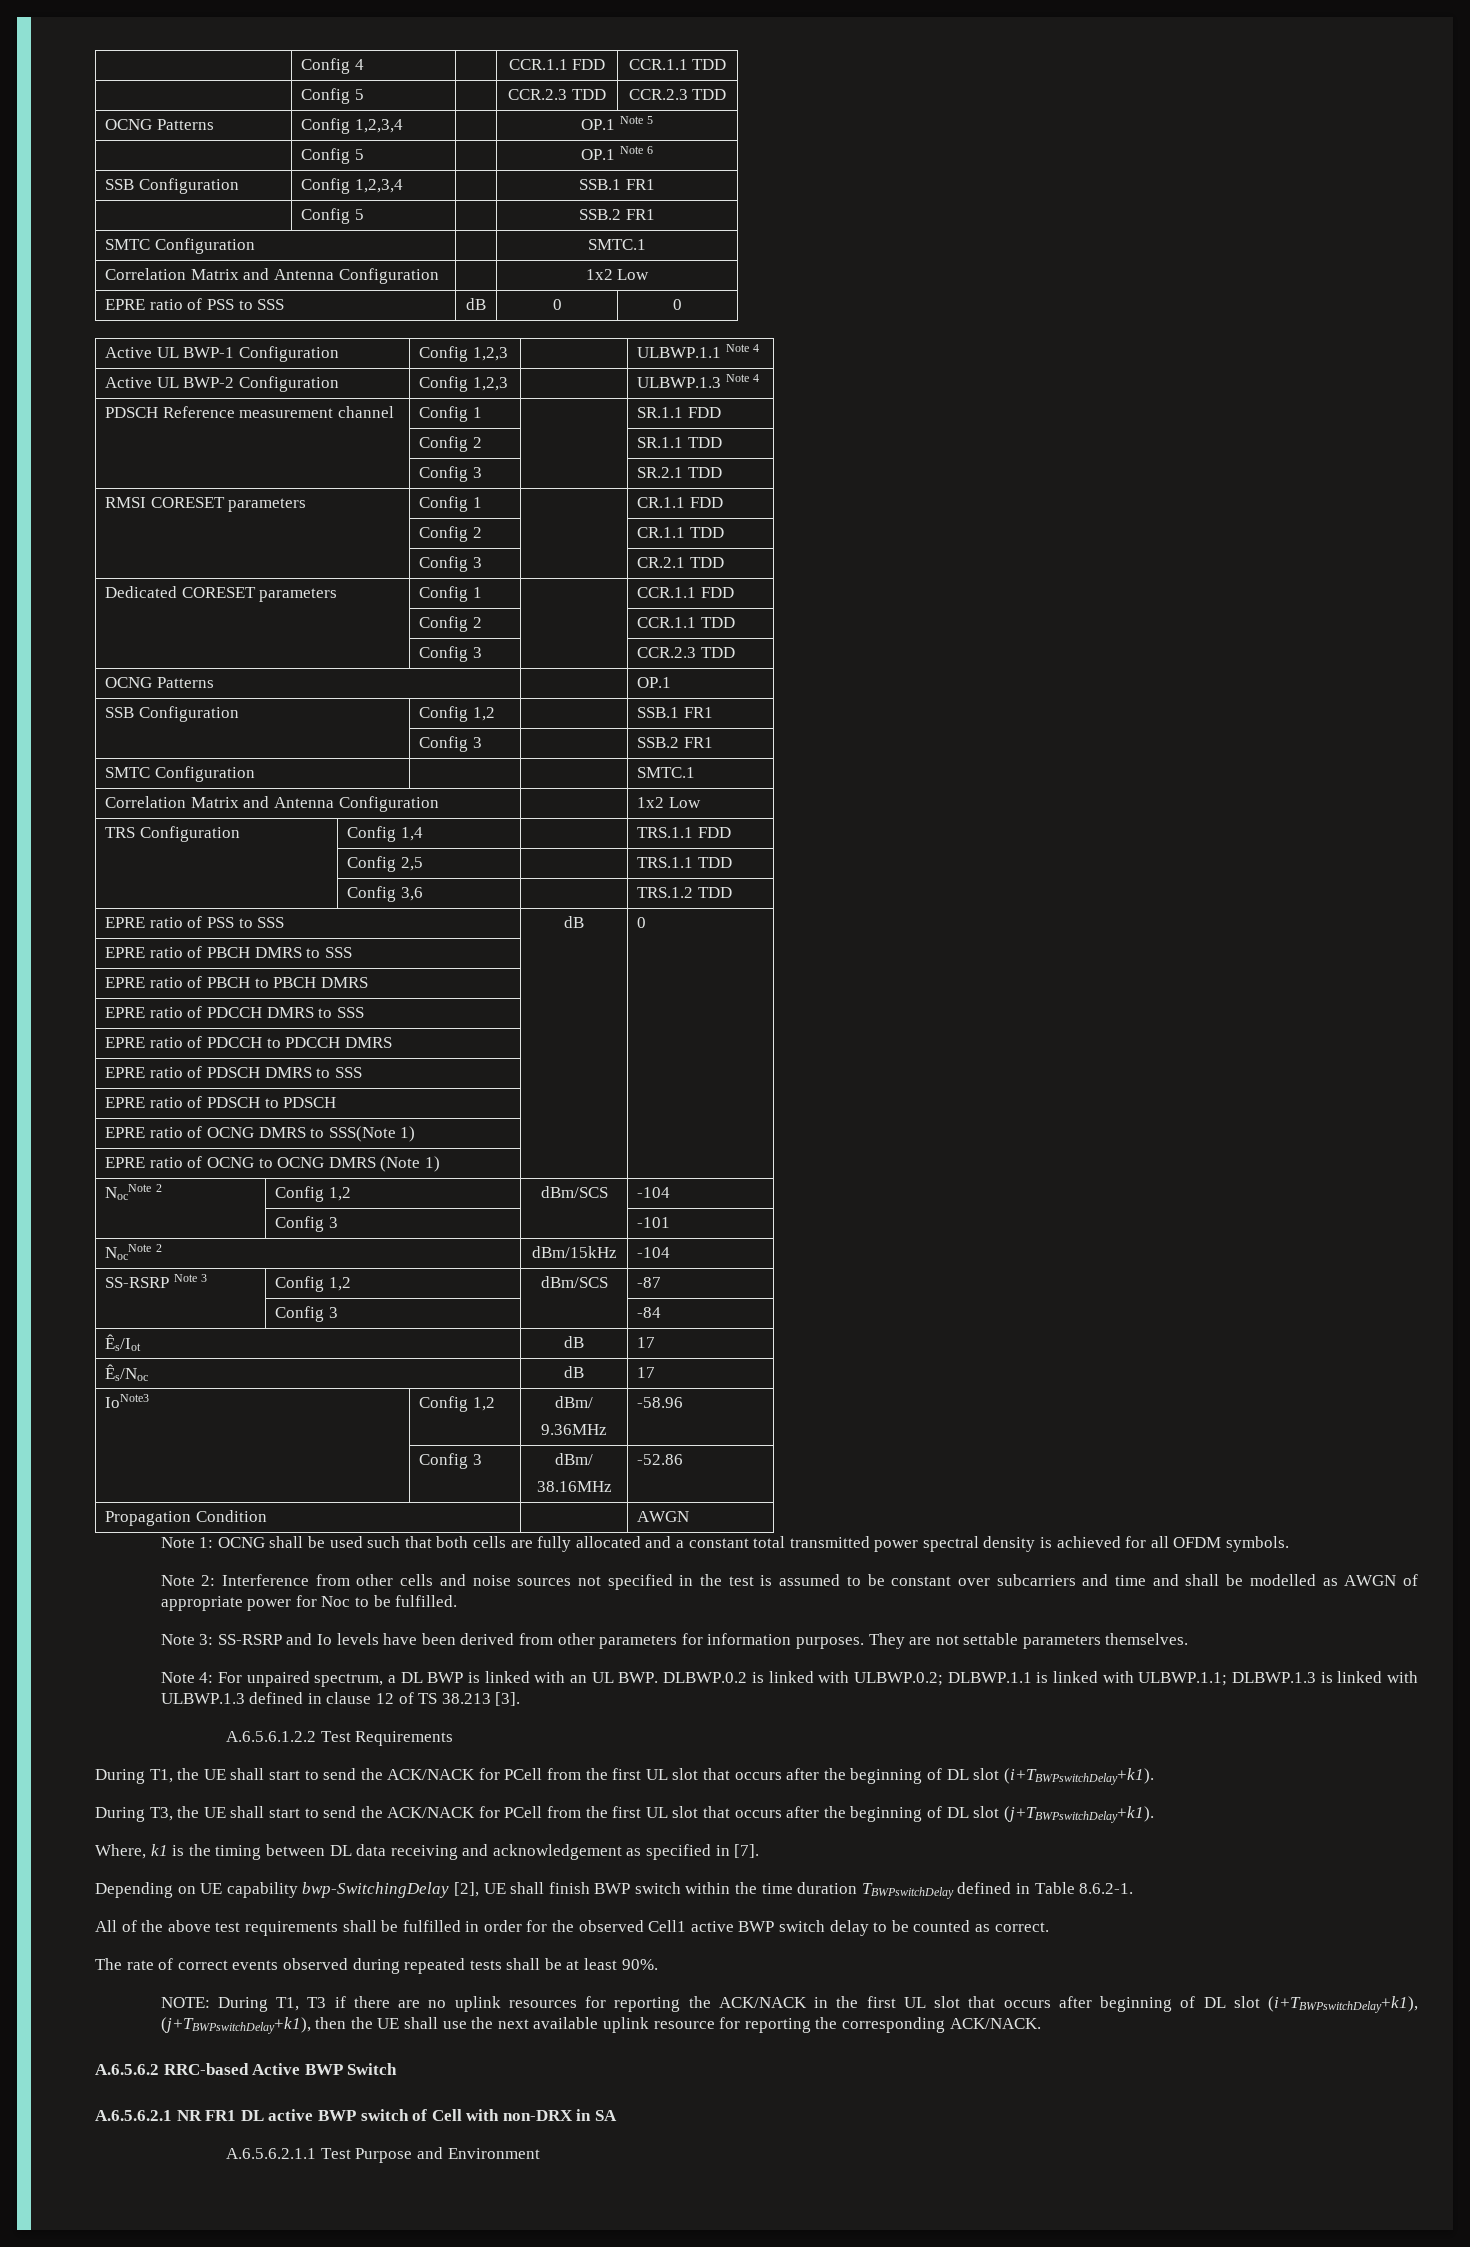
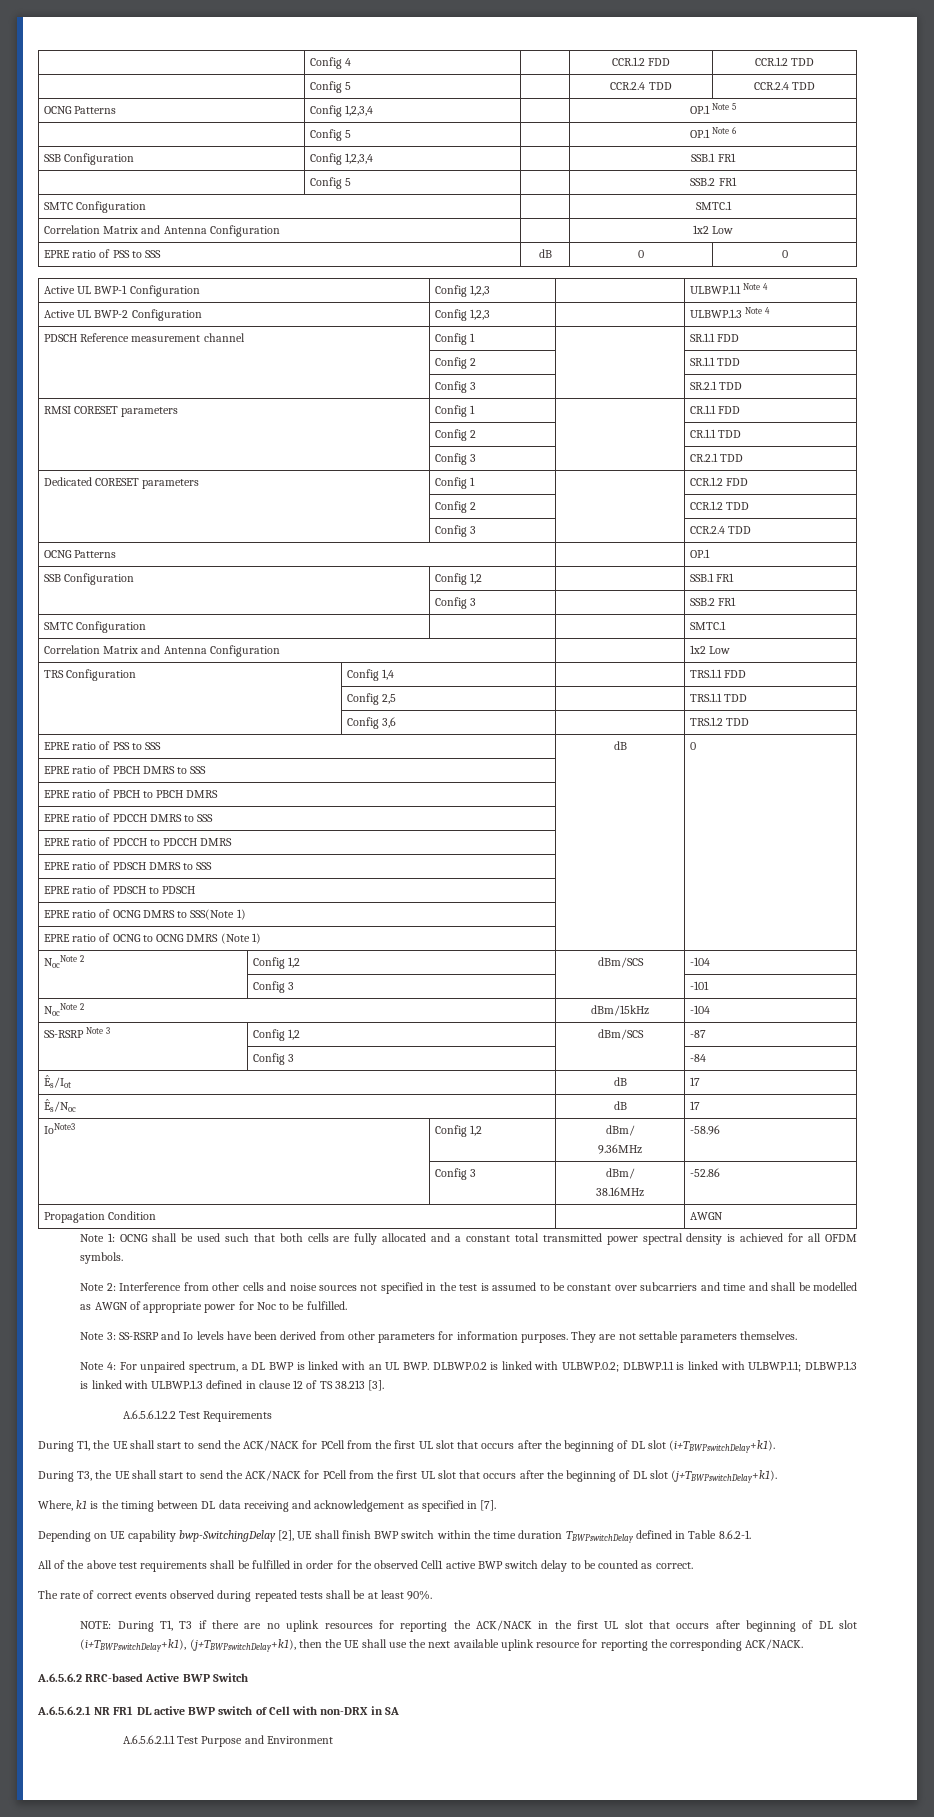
- | Config 4 | | CCR.1.1 FDD | CCR.1.1 TDD
+ | Config 4 | | CCR.1.2 FDD | CCR.1.2 TDD
- | Config 5 | | CCR.2.3 TDD | CCR.2.3 TDD
+ | Config 5 | | CCR.2.4 TDD | CCR.2.4 TDD
- Dedicated CORESET parameters | Config 1 | | CCR.1.1 FDD
- | Config 2 | | CCR.1.1 TDD
- | Config 3 | | CCR.2.3 TDD
+ Dedicated CORESET parameters | Config 1 | | CCR.1.2 FDD
+ | Config 2 | | CCR.1.2 TDD
+ | Config 3 | | CCR.2.4 TDD

